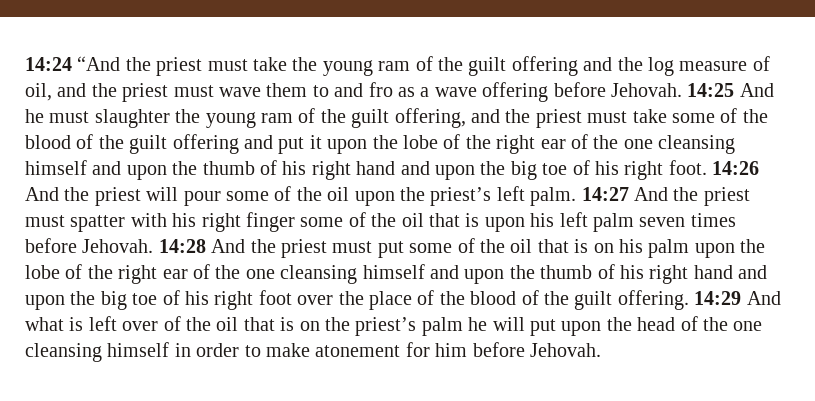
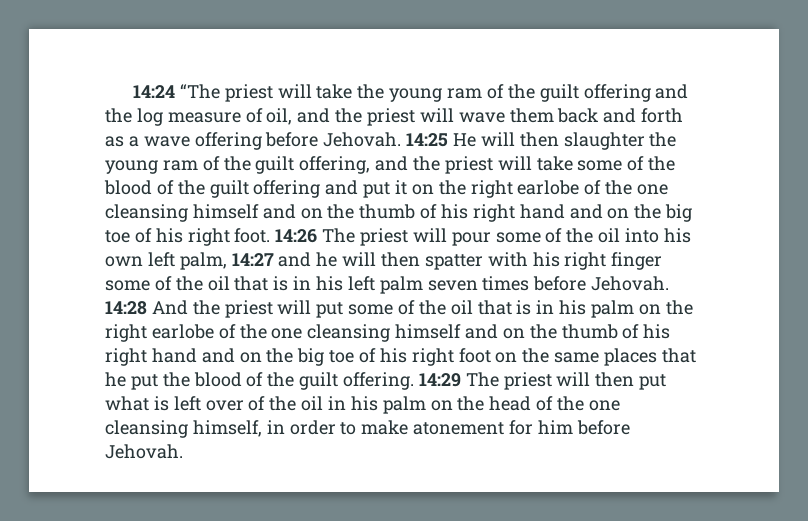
- 14:24 “And the priest must take the young ram of the guilt offering and the log measure of oil, and the priest must wave them to and fro as a wave offering before Jehovah.
+ 14:24 “The priest will take the young ram of the guilt offering and the log measure of oil, and the priest will wave them back and forth as a wave offering before Jehovah.
- 14:25 And he must slaughter the young ram of the guilt offering, and the priest must take some of the blood of the guilt offering and put it upon the lobe of the right ear of the one cleansing himself and upon the thumb of his right hand and upon the big toe of his right foot.
+ 14:25 He will then slaughter the young ram of the guilt offering, and the priest will take some of the blood of the guilt offering and put it on the right earlobe of the one cleansing himself and on the thumb of his right hand and on the big toe of his right foot.
- 14:26 And the priest will pour some of the oil upon the priest’s left palm. 14:27 And the priest must spatter with his right finger some of the oil that is upon his left palm seven times before Jehovah.
+ 14:26 The priest will pour some of the oil into his own left palm, 14:27 and he will then spatter with his right finger some of the oil that is in his left palm seven times before Jehovah.
- 14:28 And the priest must put some of the oil that is on his palm upon the lobe of the right ear of the one cleansing himself and upon the thumb of his right hand and upon the big toe of his right foot over the place of the blood of the guilt offering.
+ 14:28 And the priest will put some of the oil that is in his palm on the right earlobe of the one cleansing himself and on the thumb of his right hand and on the big toe of his right foot on the same places that he put the blood of the guilt offering.
- 14:29 And what is left over of the oil that is on the priest’s palm he will put upon the head of the one cleansing himself in order to make atonement for him before Jehovah.
+ 14:29 The priest will then put what is left over of the oil in his palm on the head of the one cleansing himself, in order to make atonement for him before Jehovah.

